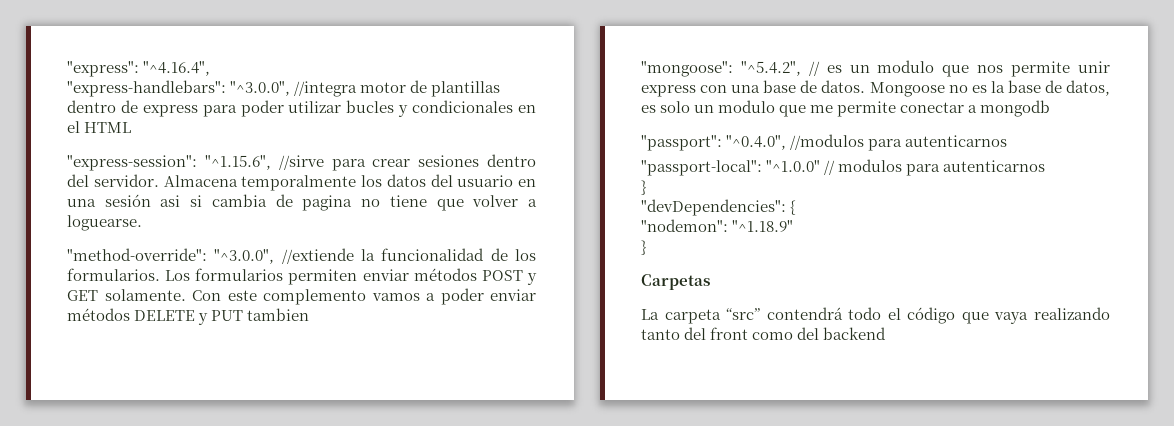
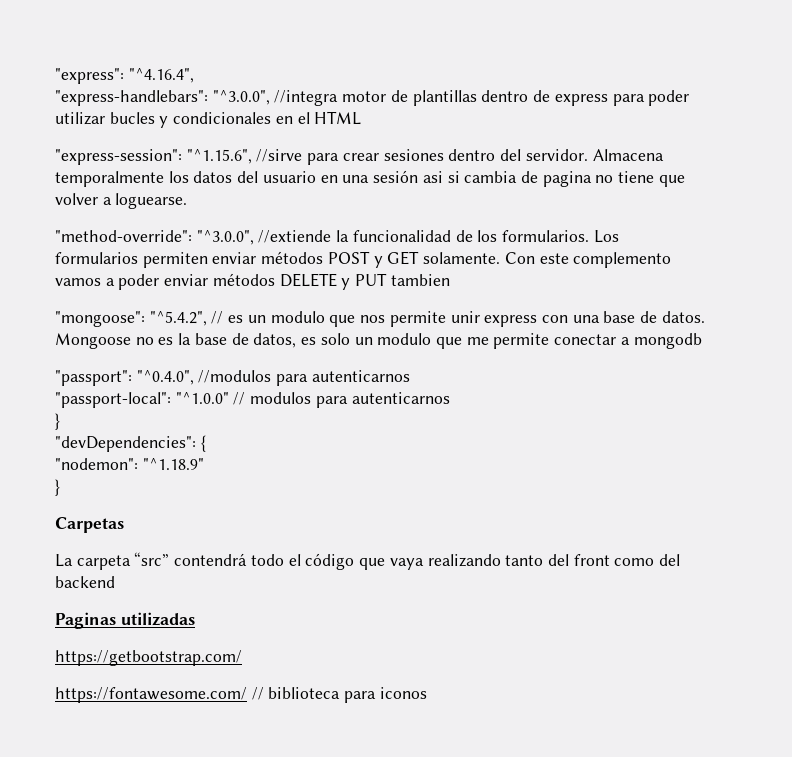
+ Paginas utilizadas
+ https://getbootstrap.com/
+ https://fontawesome.com/ // biblioteca para iconos

